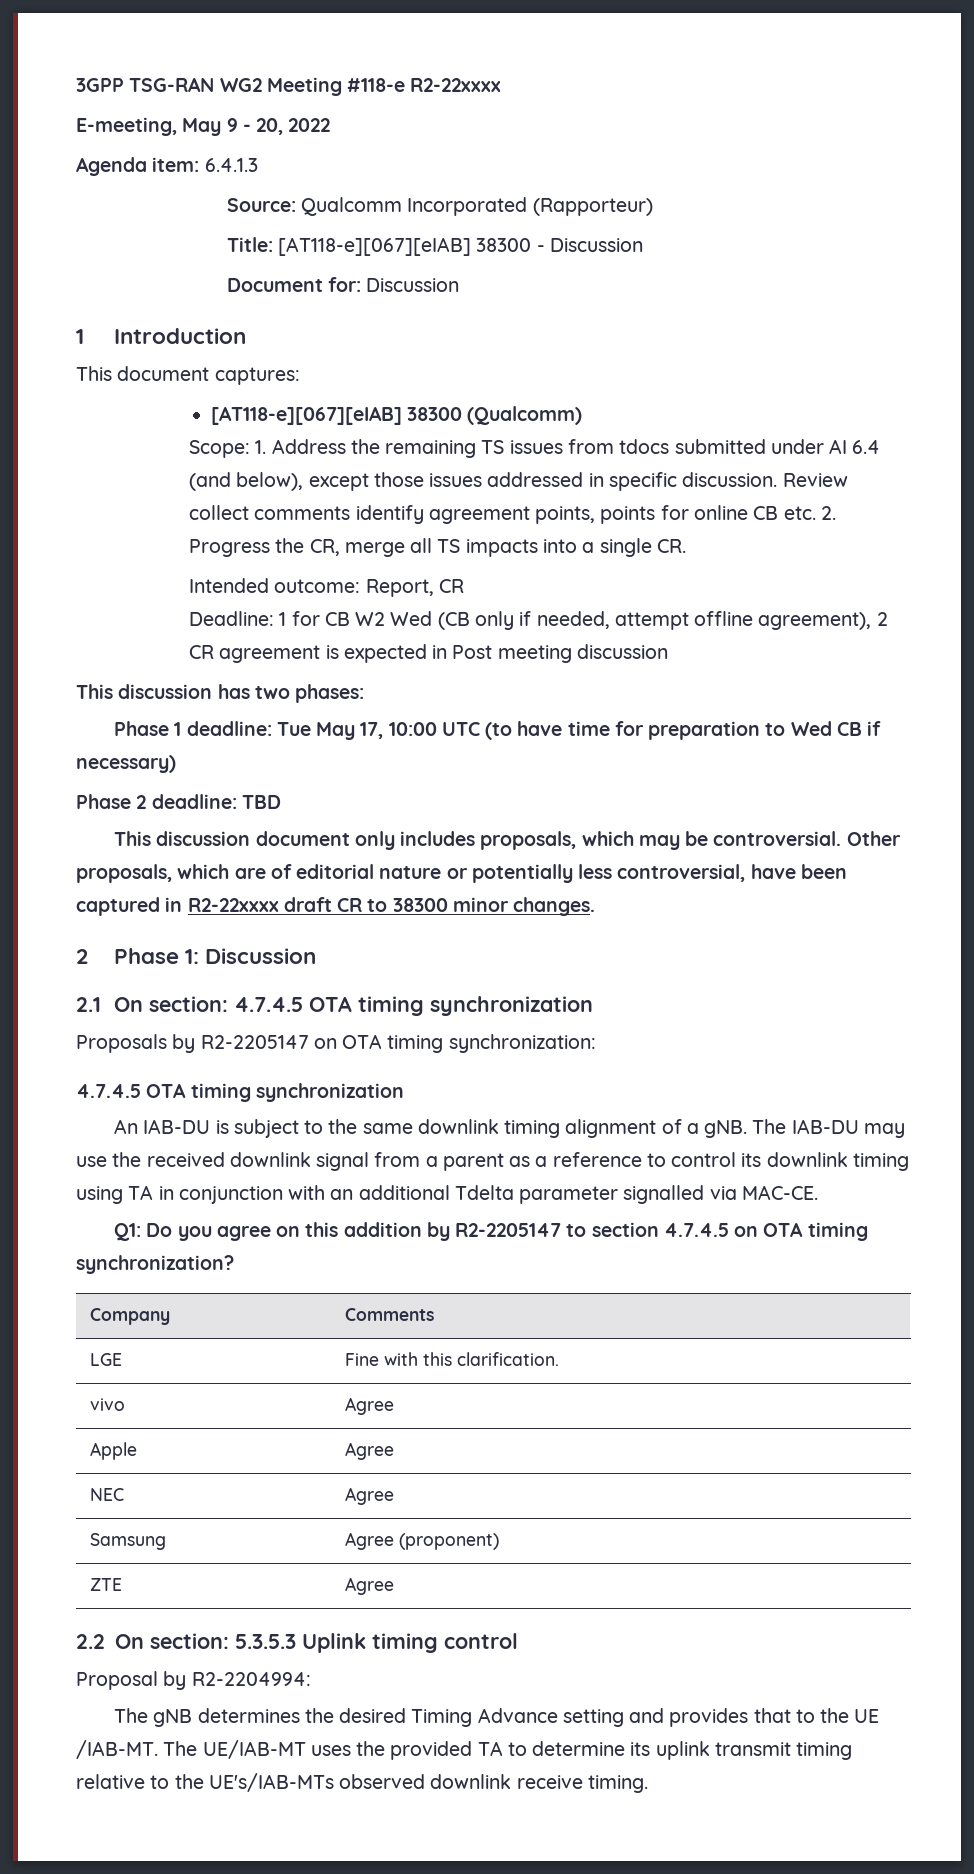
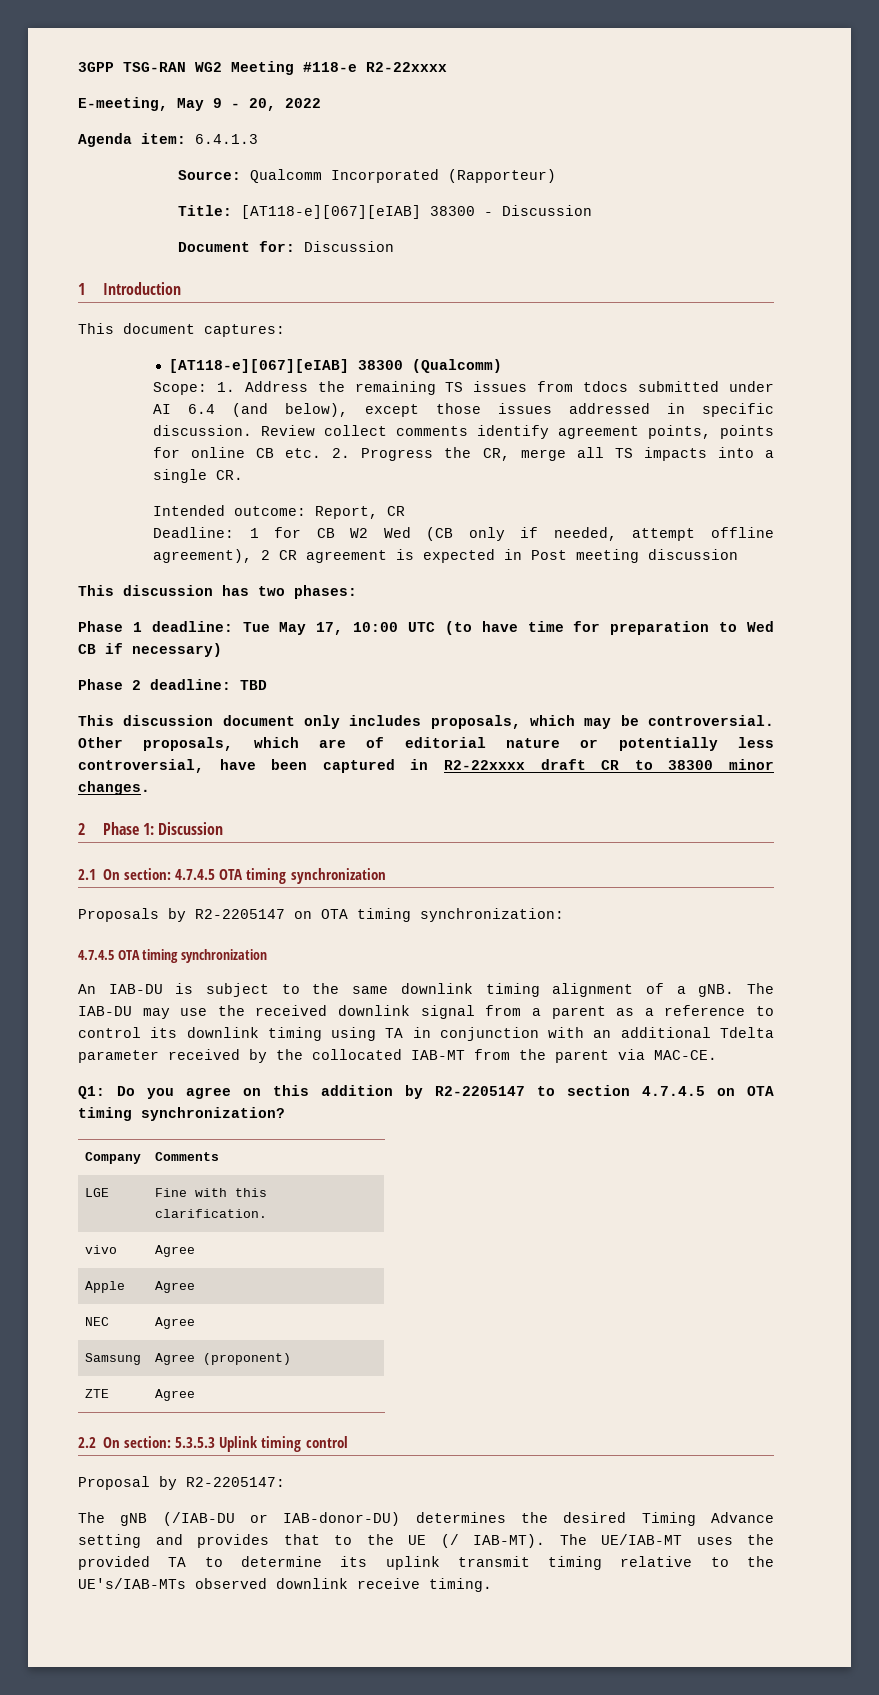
- The IAB-DU may use the received downlink signal from a parent as a reference to control its downlink timing using TA in conjunction with an additional Tdelta parameter signalled via MAC-CE.
+ The IAB-DU may use the received downlink signal from a parent as a reference to control its downlink timing using TA in conjunction with an additional Tdelta parameter received by the collocated IAB-MT from the parent via MAC-CE.
- Proposal by R2-2204994:
+ Proposal by R2-2205147:
- The gNB determines the desired Timing Advance setting and provides that to the UE /IAB-MT.
+ The gNB (/IAB-DU or IAB-donor-DU) determines the desired Timing Advance setting and provides that to the UE (/ IAB-MT).

